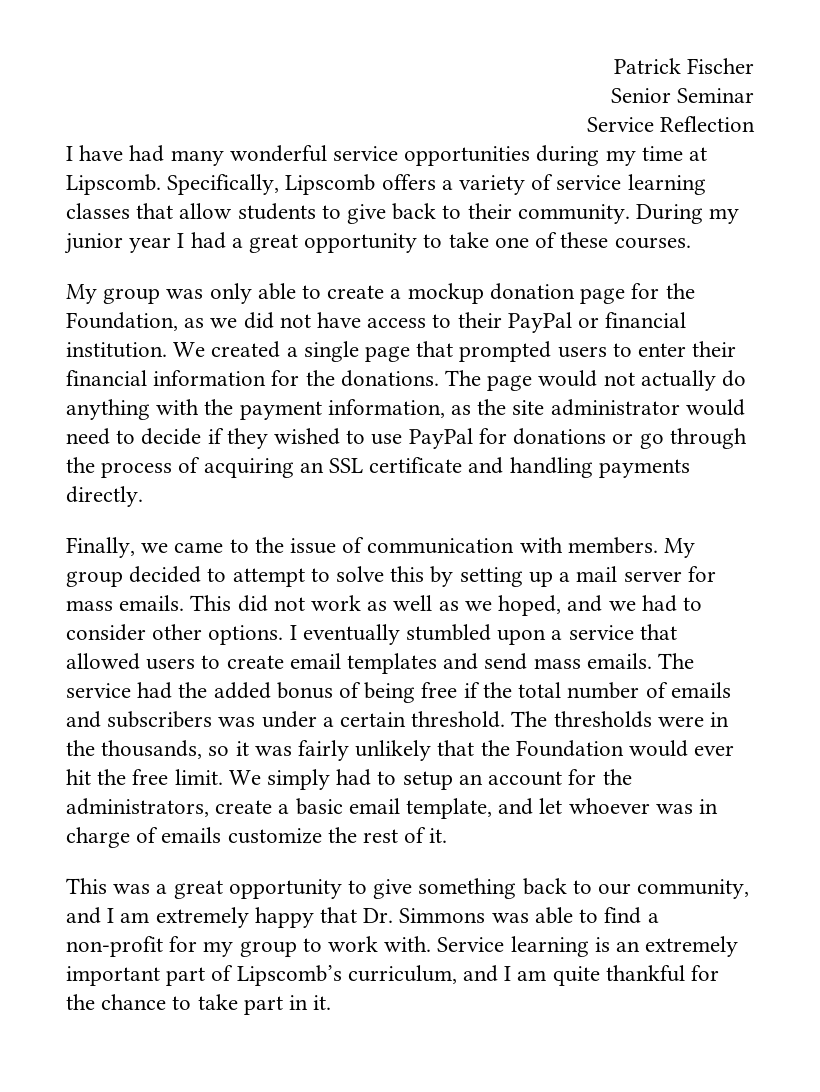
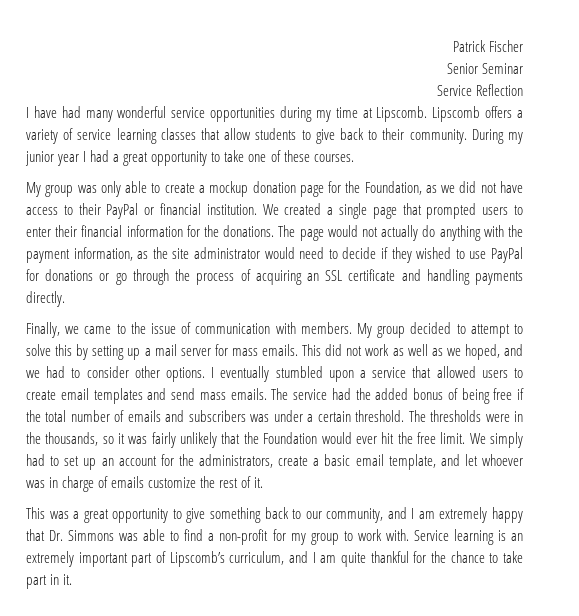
- Specifically, Lipscomb offers a variety of service learning classes that allow students to give back to their community.
+ Lipscomb offers a variety of service learning classes that allow students to give back to their community.
- We simply had to setup an account for the administrators, create a basic email template, and let whoever was in charge of emails customize the rest of it.
+ We simply had to set up an account for the administrators, create a basic email template, and let whoever was in charge of emails customize the rest of it.

